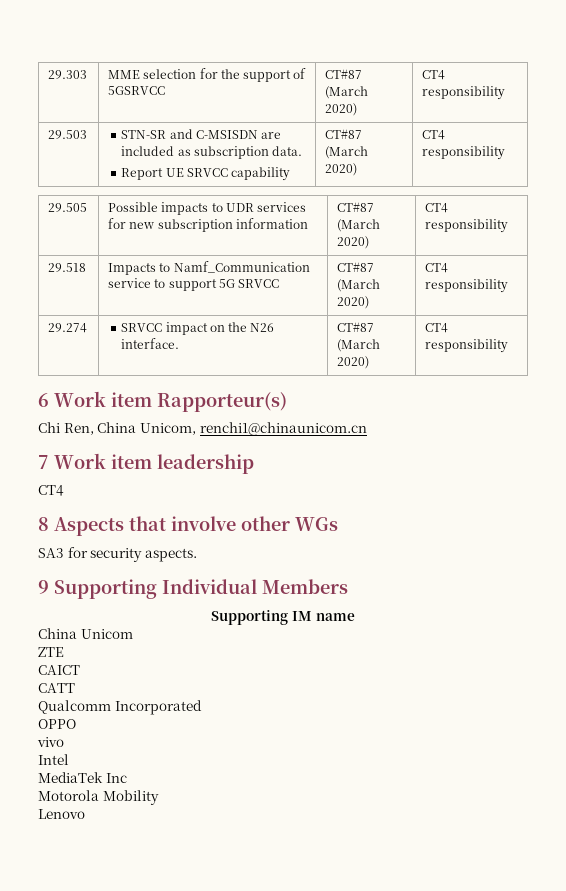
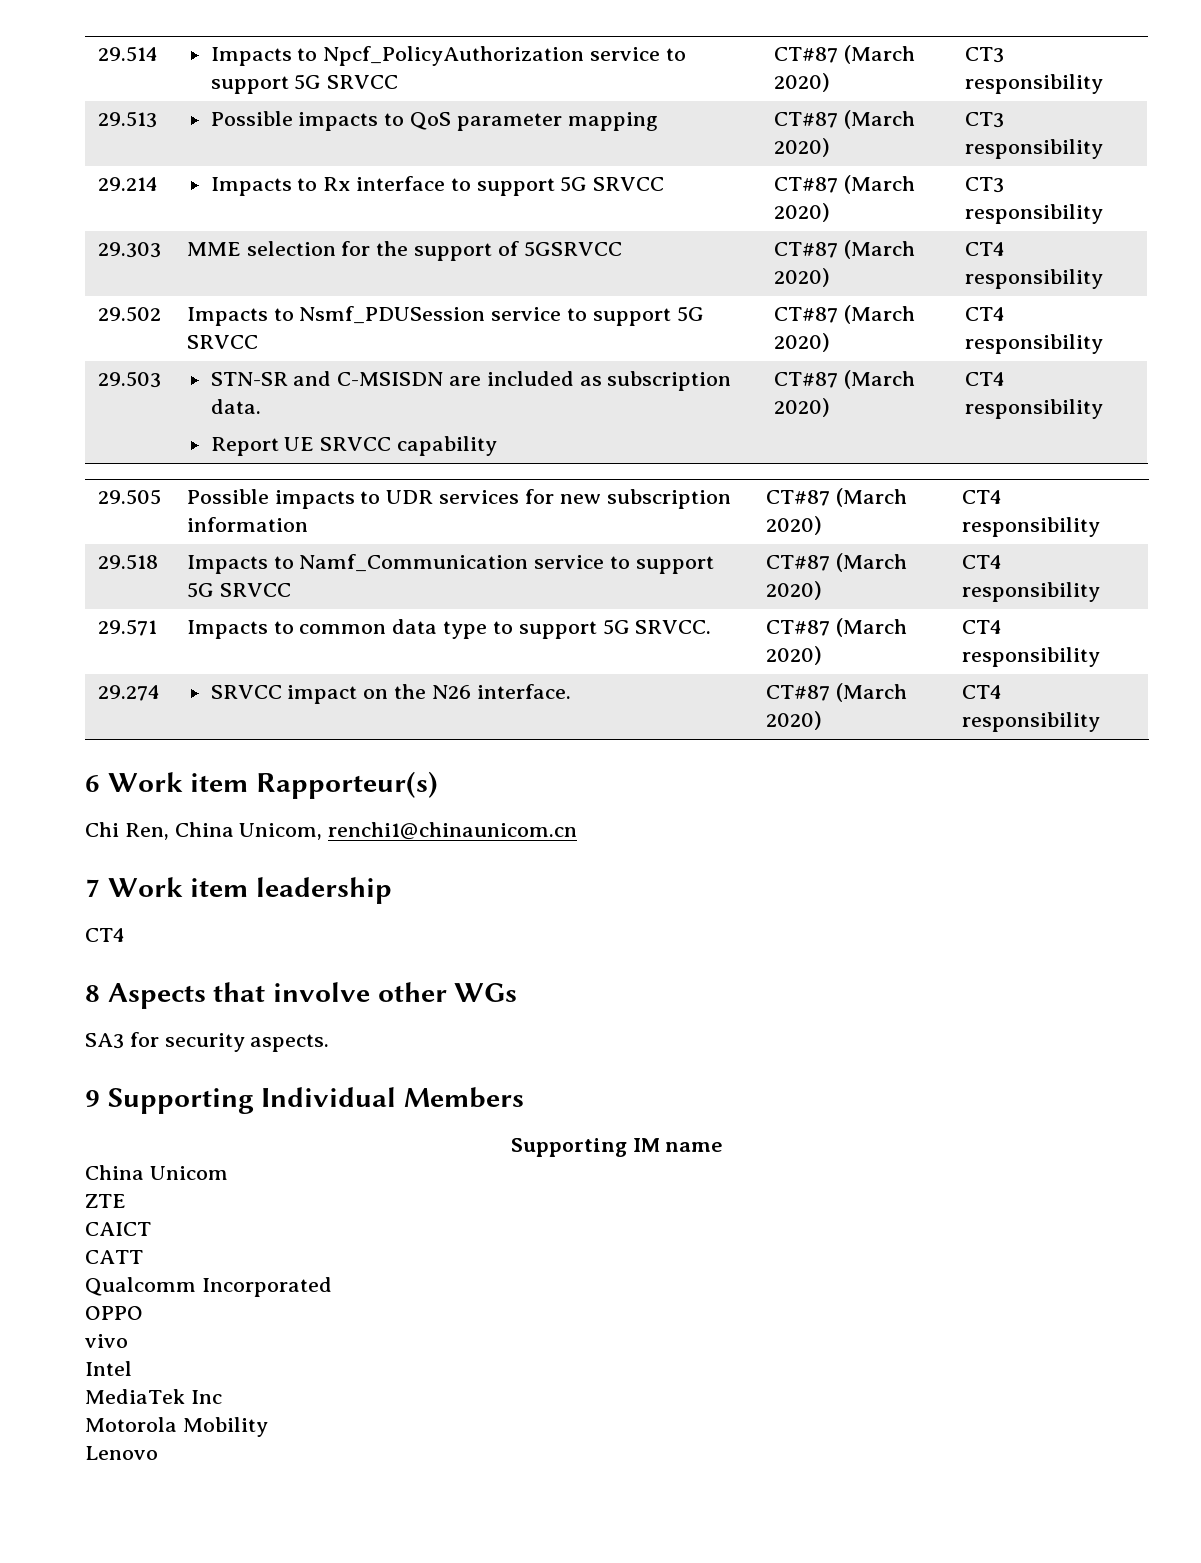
+ 29.514 | Impacts to Npcf_PolicyAuthorization service to support 5G SRVCC | CT#87 (March 2020) | CT3 responsibility
+ 29.513 | Possible impacts to QoS parameter mapping | CT#87 (March 2020) | CT3 responsibility
+ 29.214 | Impacts to Rx interface to support 5G SRVCC | CT#87 (March 2020) | CT3 responsibility
+ 29.502 | Impacts to Nsmf_PDUSession service to support 5G SRVCC | CT#87 (March 2020) | CT4 responsibility
+ 29.571 | Impacts to common data type to support 5G SRVCC. | CT#87 (March 2020) | CT4 responsibility

